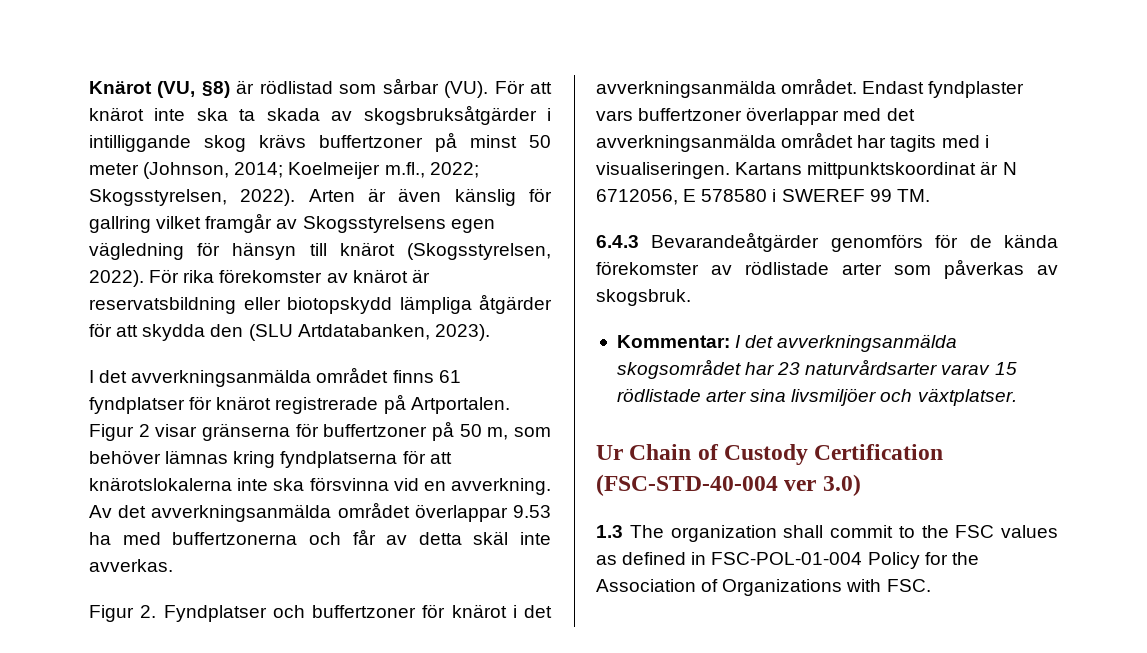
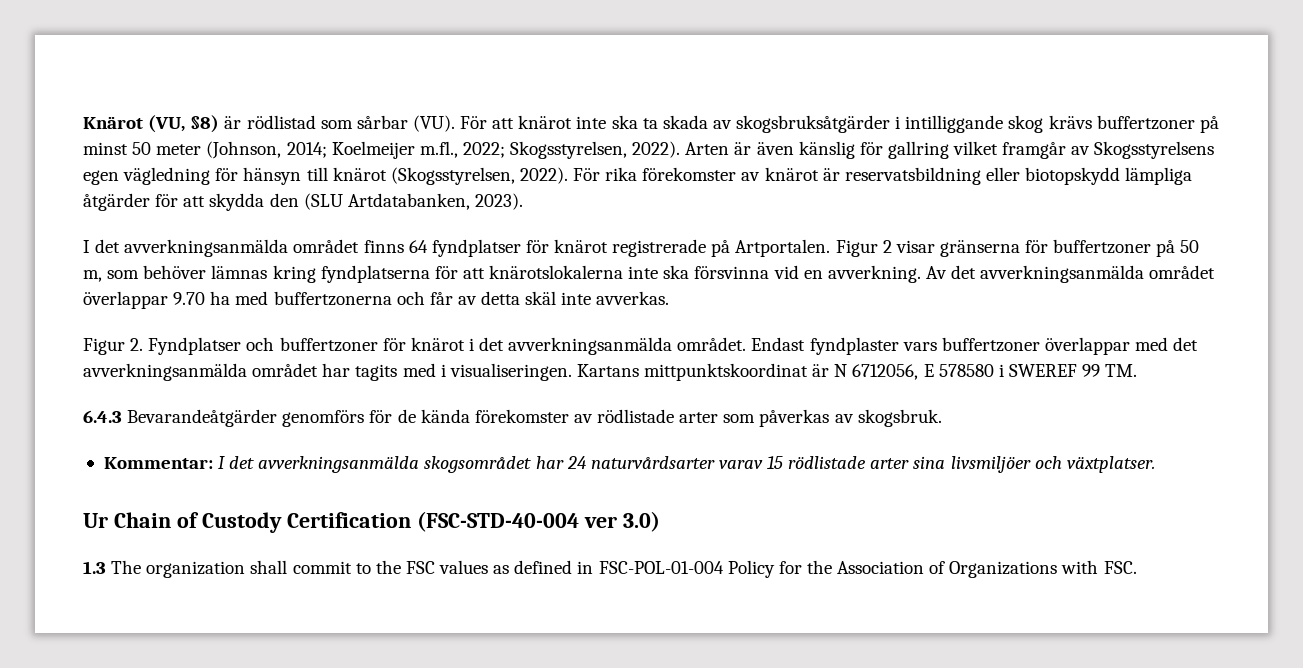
- I det avverkningsanmälda området finns 61 fyndplatser för knärot registrerade på Artportalen.
+ I det avverkningsanmälda området finns 64 fyndplatser för knärot registrerade på Artportalen.
- Av det avverkningsanmälda området överlappar 9.53 ha med buffertzonerna och får av detta skäl inte avverkas.
+ Av det avverkningsanmälda området överlappar 9.70 ha med buffertzonerna och får av detta skäl inte avverkas.
- Kommentar: I det avverkningsanmälda skogsområdet har 23 naturvårdsarter varav 15 rödlistade arter sina livsmiljöer och växtplatser.
+ Kommentar: I det avverkningsanmälda skogsområdet har 24 naturvårdsarter varav 15 rödlistade arter sina livsmiljöer och växtplatser.

